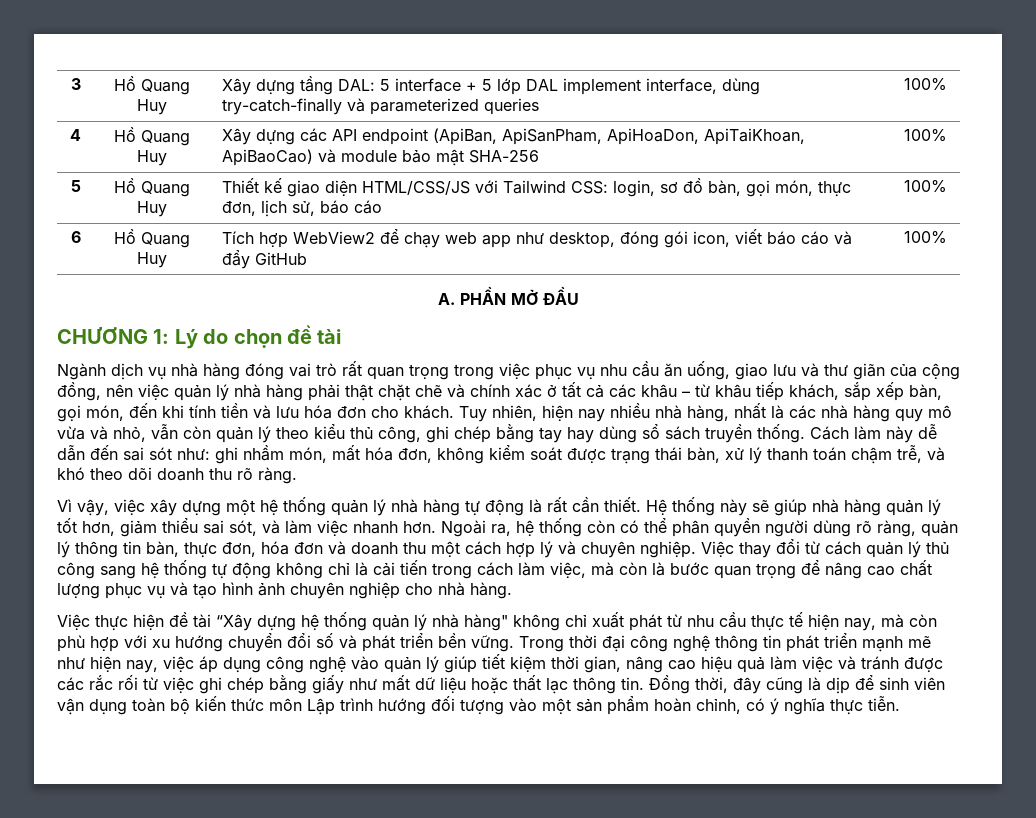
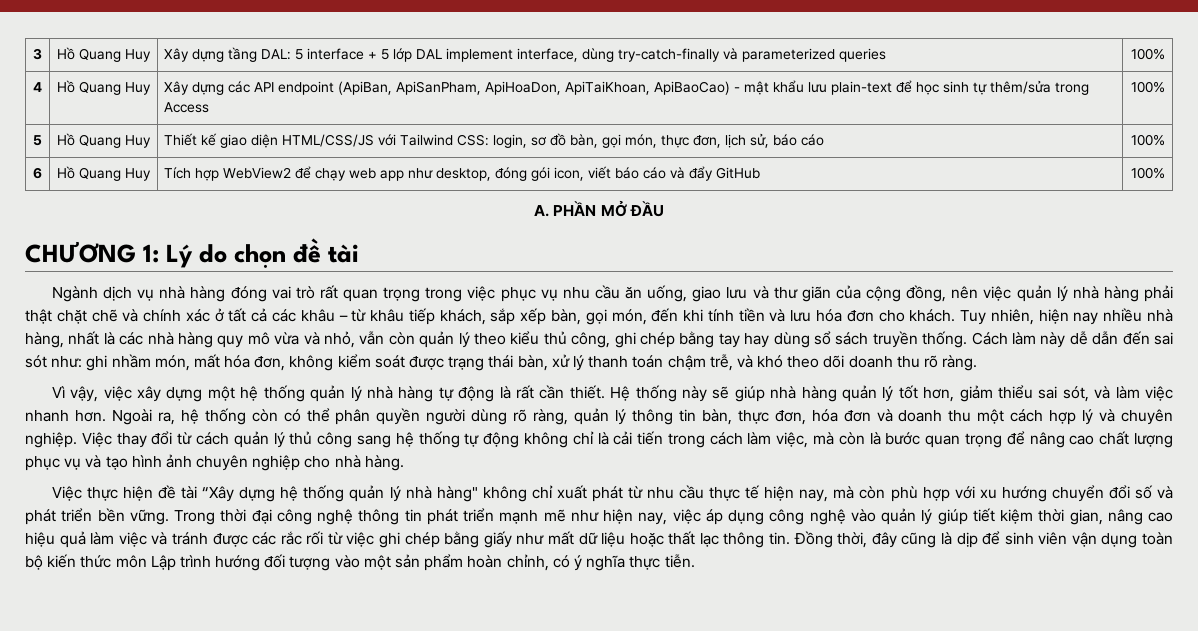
- 4 | Hồ Quang Huy | Xây dựng các API endpoint (ApiBan, ApiSanPham, ApiHoaDon, ApiTaiKhoan, ApiBaoCao) và module bảo mật SHA-256 | 100%
+ 4 | Hồ Quang Huy | Xây dựng các API endpoint (ApiBan, ApiSanPham, ApiHoaDon, ApiTaiKhoan, ApiBaoCao) - mật khẩu lưu plain-text để học sinh tự thêm/sửa trong Access | 100%

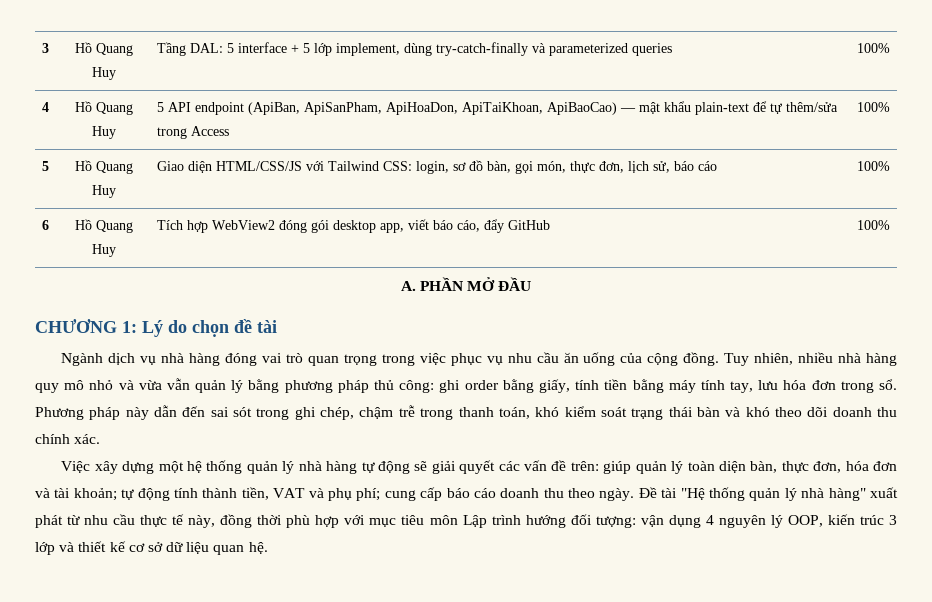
- 3 | Hồ Quang Huy | Xây dựng tầng DAL: 5 interface + 5 lớp DAL implement interface, dùng try-catch-finally và parameterized queries | 100%
+ 3 | Hồ Quang Huy | Tầng DAL: 5 interface + 5 lớp implement, dùng try-catch-finally và parameterized queries | 100%
- 4 | Hồ Quang Huy | Xây dựng các API endpoint (ApiBan, ApiSanPham, ApiHoaDon, ApiTaiKhoan, ApiBaoCao) - mật khẩu lưu plain-text để học sinh tự thêm/sửa trong Access | 100%
+ 4 | Hồ Quang Huy | 5 API endpoint (ApiBan, ApiSanPham, ApiHoaDon, ApiTaiKhoan, ApiBaoCao) — mật khẩu plain-text để tự thêm/sửa trong Access | 100%
- 5 | Hồ Quang Huy | Thiết kế giao diện HTML/CSS/JS với Tailwind CSS: login, sơ đồ bàn, gọi món, thực đơn, lịch sử, báo cáo | 100%
+ 5 | Hồ Quang Huy | Giao diện HTML/CSS/JS với Tailwind CSS: login, sơ đồ bàn, gọi món, thực đơn, lịch sử, báo cáo | 100%
- 6 | Hồ Quang Huy | Tích hợp WebView2 để chạy web app như desktop, đóng gói icon, viết báo cáo và đẩy GitHub | 100%
+ 6 | Hồ Quang Huy | Tích hợp WebView2 đóng gói desktop app, viết báo cáo, đẩy GitHub | 100%
- Ngành dịch vụ nhà hàng đóng vai trò rất quan trọng trong việc phục vụ nhu cầu ăn uống, giao lưu và thư giãn của cộng đồng, nên việc quản lý nhà hàng phải thật chặt chẽ và chính xác ở tất cả các khâu – từ khâu tiếp khách, sắp xếp bàn, gọi món, đến khi tính tiền và lưu hóa đơn cho khách. Tuy nhiên, hiện nay nhiều nhà hàng, nhất là các nhà hàng quy mô vừa và nhỏ, vẫn còn quản lý theo kiểu thủ công, ghi chép bằng tay hay dùng sổ sách truyền thống. Cách làm này dễ dẫn đến sai sót như: ghi nhầm món, mất hóa đơn, không kiểm soát được trạng thái bàn, xử lý thanh toán chậm trễ, và khó theo dõi doanh thu rõ ràng.
- Vì vậy, việc xây dựng một hệ thống quản lý nhà hàng tự động là rất cần thiết. Hệ thống này sẽ giúp nhà hàng quản lý tốt hơn, giảm thiểu sai sót, và làm việc nhanh hơn. Ngoài ra, hệ thống còn có thể phân quyền người dùng rõ ràng, quản lý thông tin bàn, thực đơn, hóa đơn và doanh thu một cách hợp lý và chuyên nghiệp. Việc thay đổi từ cách quản lý thủ công sang hệ thống tự động không chỉ là cải tiến trong cách làm việc, mà còn là bước quan trọng để nâng cao chất lượng phục vụ và tạo hình ảnh chuyên nghiệp cho nhà hàng.
- Việc thực hiện đề tài “Xây dựng hệ thống quản lý nhà hàng" không chỉ xuất phát từ nhu cầu thực tế hiện nay, mà còn phù hợp với xu hướng chuyển đổi số và phát triển bền vững. Trong thời đại công nghệ thông tin phát triển mạnh mẽ như hiện nay, việc áp dụng công nghệ vào quản lý giúp tiết kiệm thời gian, nâng cao hiệu quả làm việc và tránh được các rắc rối từ việc ghi chép bằng giấy như mất dữ liệu hoặc thất lạc thông tin. Đồng thời, đây cũng là dịp để sinh viên vận dụng toàn bộ kiến thức môn Lập trình hướng đối tượng vào một sản phẩm hoàn chỉnh, có ý nghĩa thực tiễn.
+ Ngành dịch vụ nhà hàng đóng vai trò quan trọng trong việc phục vụ nhu cầu ăn uống của cộng đồng. Tuy nhiên, nhiều nhà hàng quy mô nhỏ và vừa vẫn quản lý bằng phương pháp thủ công: ghi order bằng giấy, tính tiền bằng máy tính tay, lưu hóa đơn trong sổ. Phương pháp này dẫn đến sai sót trong ghi chép, chậm trễ trong thanh toán, khó kiểm soát trạng thái bàn và khó theo dõi doanh thu chính xác.
+ Việc xây dựng một hệ thống quản lý nhà hàng tự động sẽ giải quyết các vấn đề trên: giúp quản lý toàn diện bàn, thực đơn, hóa đơn và tài khoản; tự động tính thành tiền, VAT và phụ phí; cung cấp báo cáo doanh thu theo ngày. Đề tài "Hệ thống quản lý nhà hàng" xuất phát từ nhu cầu thực tế này, đồng thời phù hợp với mục tiêu môn Lập trình hướng đối tượng: vận dụng 4 nguyên lý OOP, kiến trúc 3 lớp và thiết kế cơ sở dữ liệu quan hệ.

